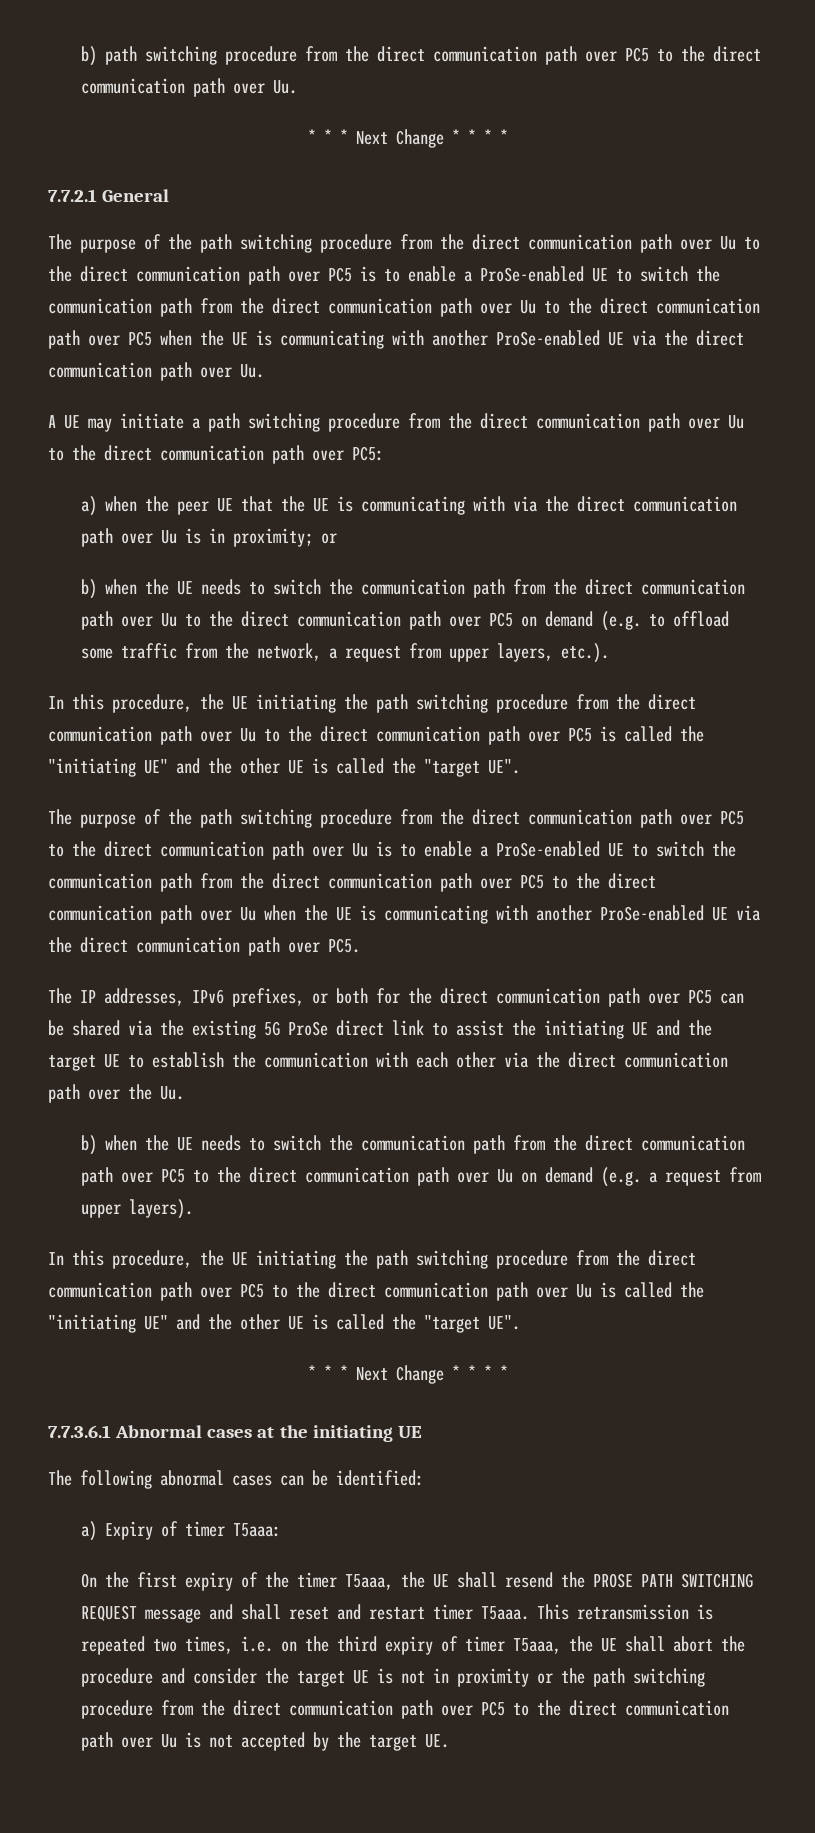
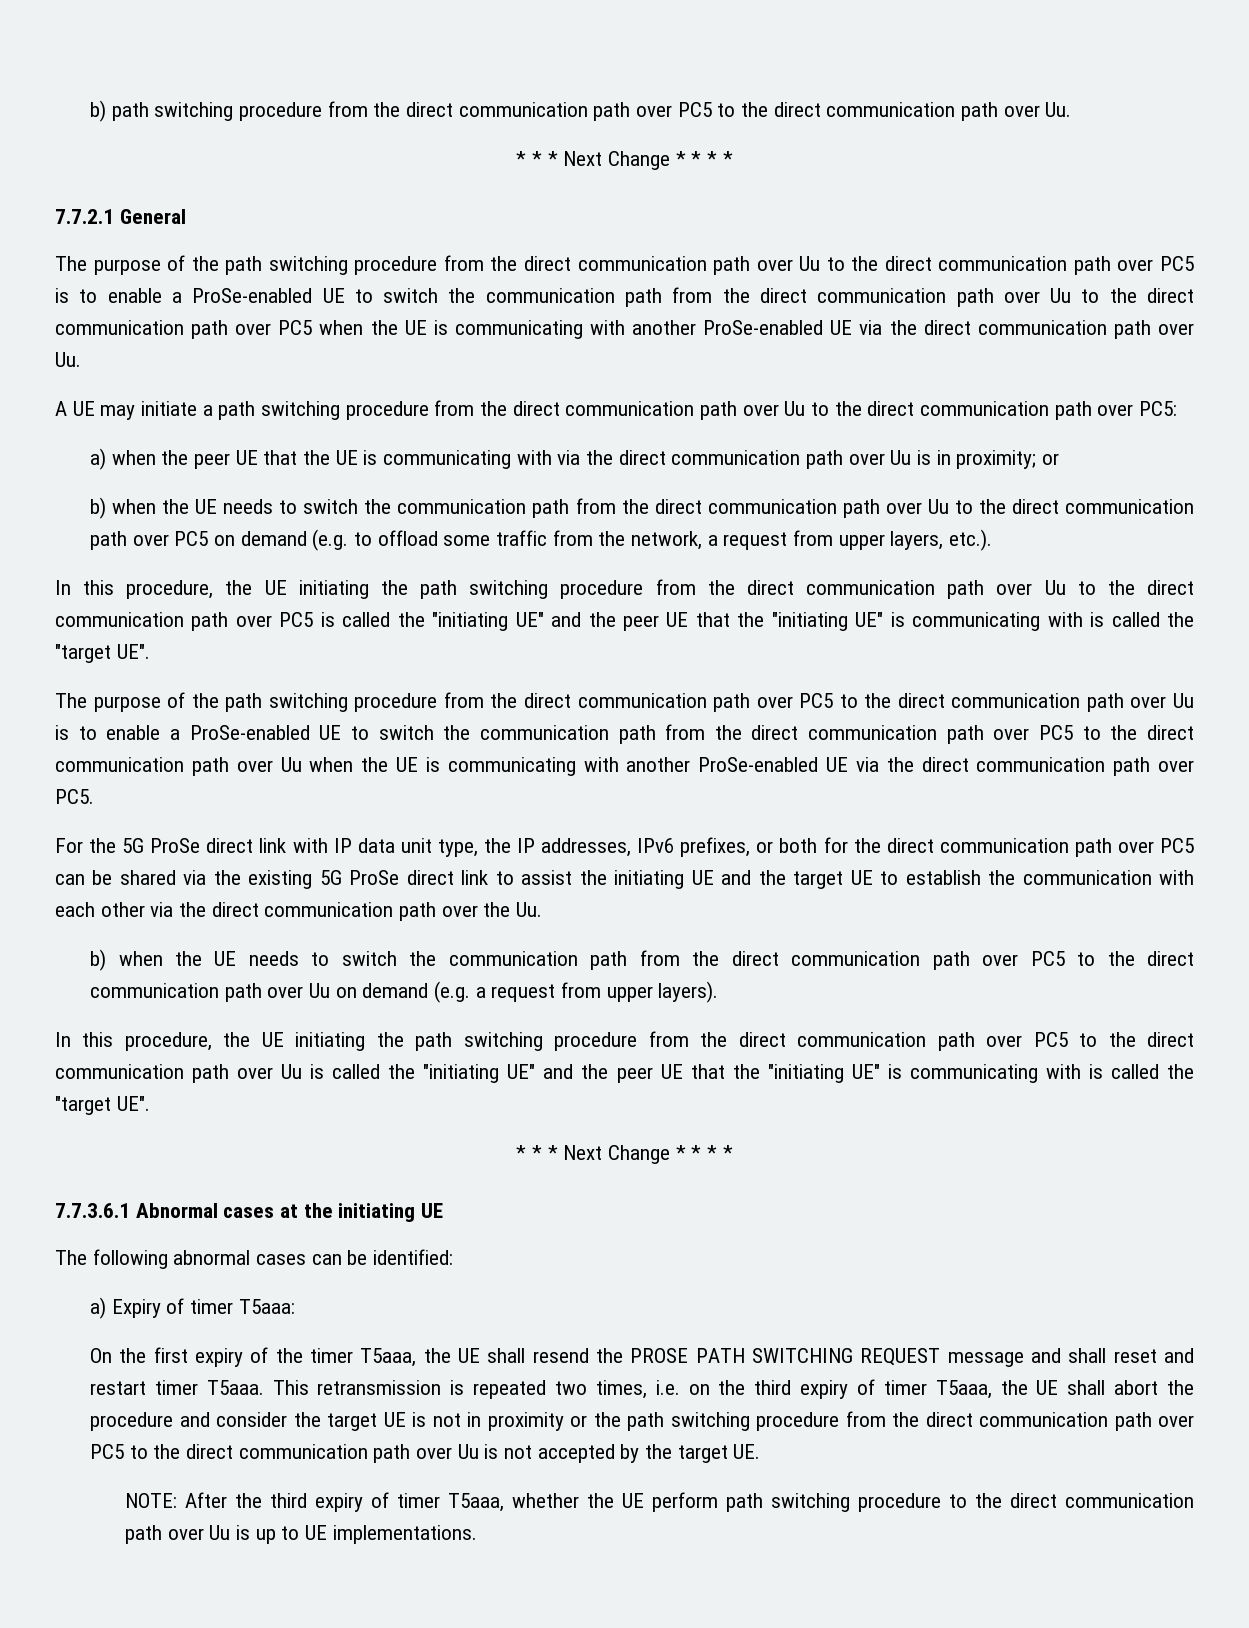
- In this procedure, the UE initiating the path switching procedure from the direct communication path over Uu to the direct communication path over PC5 is called the "initiating UE" and the other UE is called the "target UE".
+ In this procedure, the UE initiating the path switching procedure from the direct communication path over Uu to the direct communication path over PC5 is called the "initiating UE" and the peer UE that the "initiating UE" is communicating with is called the "target UE".
- The IP addresses, IPv6 prefixes, or both for the direct communication path over PC5 can be shared via the existing 5G ProSe direct link to assist the initiating UE and the target UE to establish the communication with each other via the direct communication path over the Uu.
+ For the 5G ProSe direct link with IP data unit type, the IP addresses, IPv6 prefixes, or both for the direct communication path over PC5 can be shared via the existing 5G ProSe direct link to assist the initiating UE and the target UE to establish the communication with each other via the direct communication path over the Uu.
- In this procedure, the UE initiating the path switching procedure from the direct communication path over PC5 to the direct communication path over Uu is called the "initiating UE" and the other UE is called the "target UE".
+ In this procedure, the UE initiating the path switching procedure from the direct communication path over PC5 to the direct communication path over Uu is called the "initiating UE" and the peer UE that the "initiating UE" is communicating with is called the "target UE".
+ NOTE: After the third expiry of timer T5aaa, whether the UE perform path switching procedure to the direct communication path over Uu is up to UE implementations.

